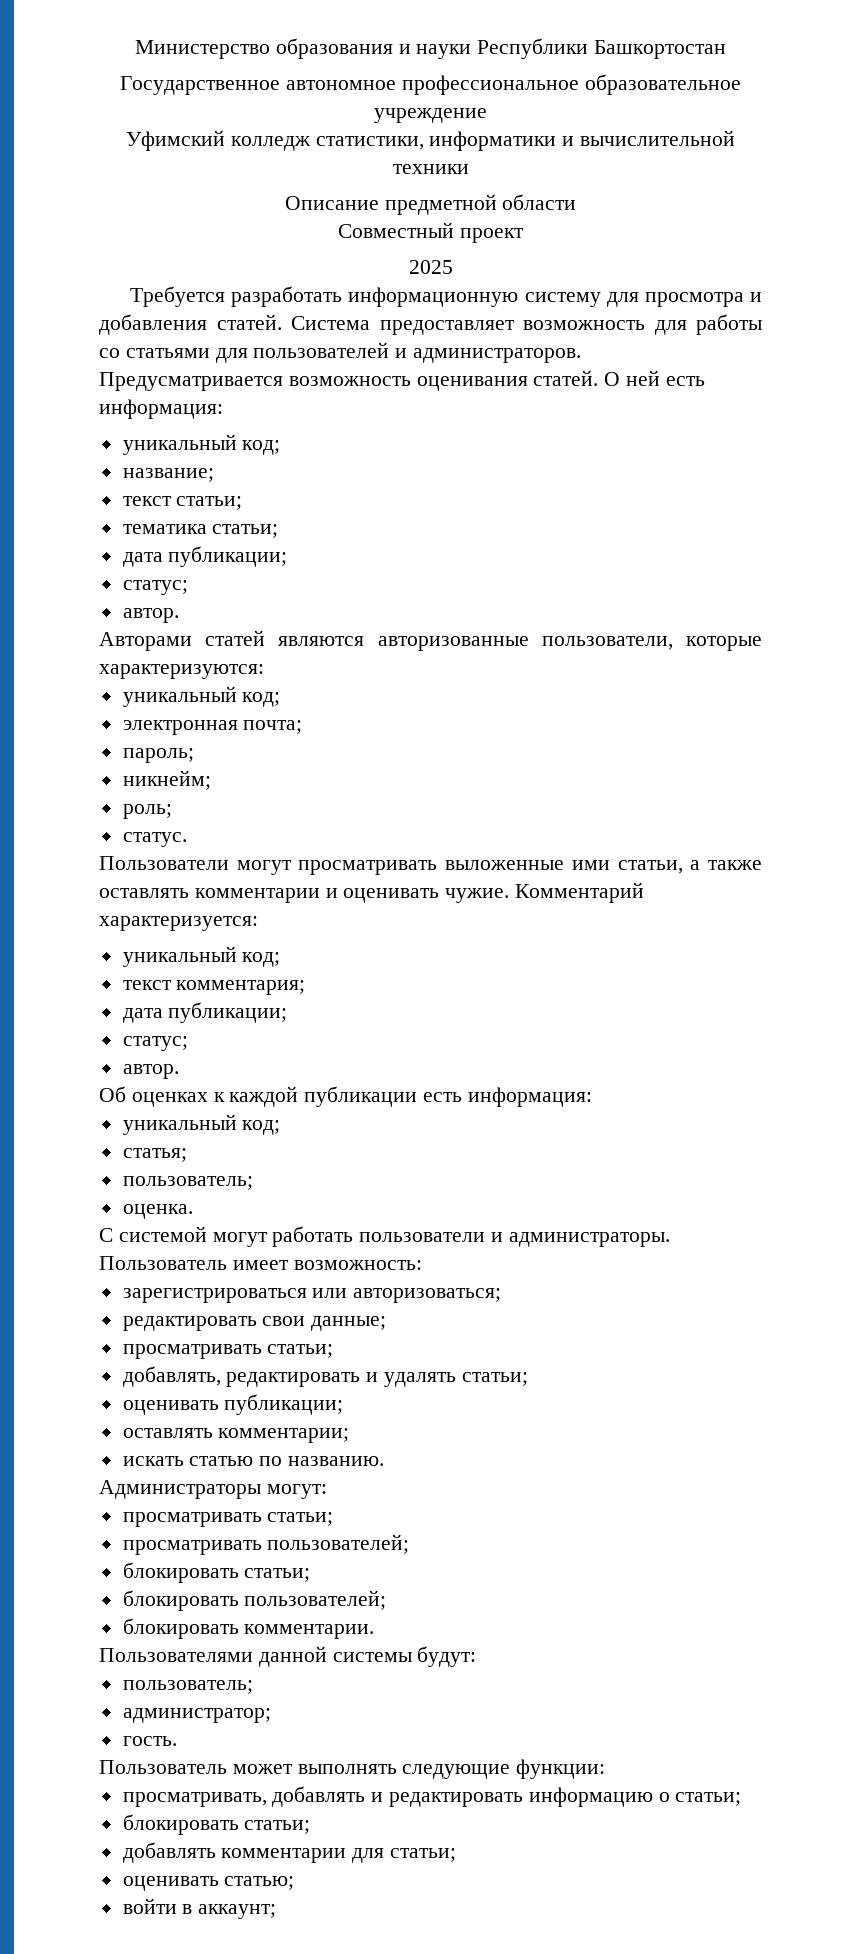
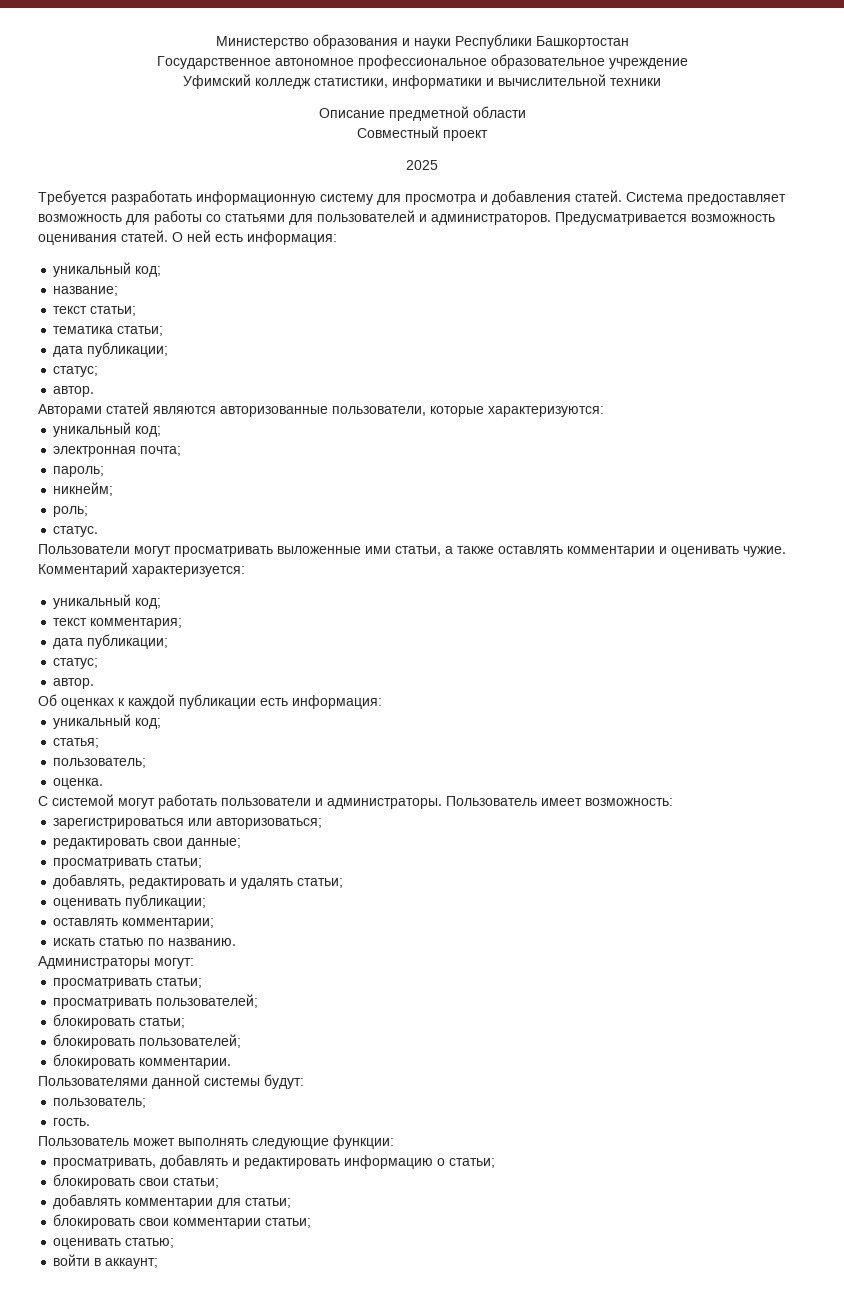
- администратор;
  просматривать, добавлять и редактировать информацию о статьи;
- блокировать статьи;
+ блокировать свои статьи;
+ блокировать свои комментарии статьи;

